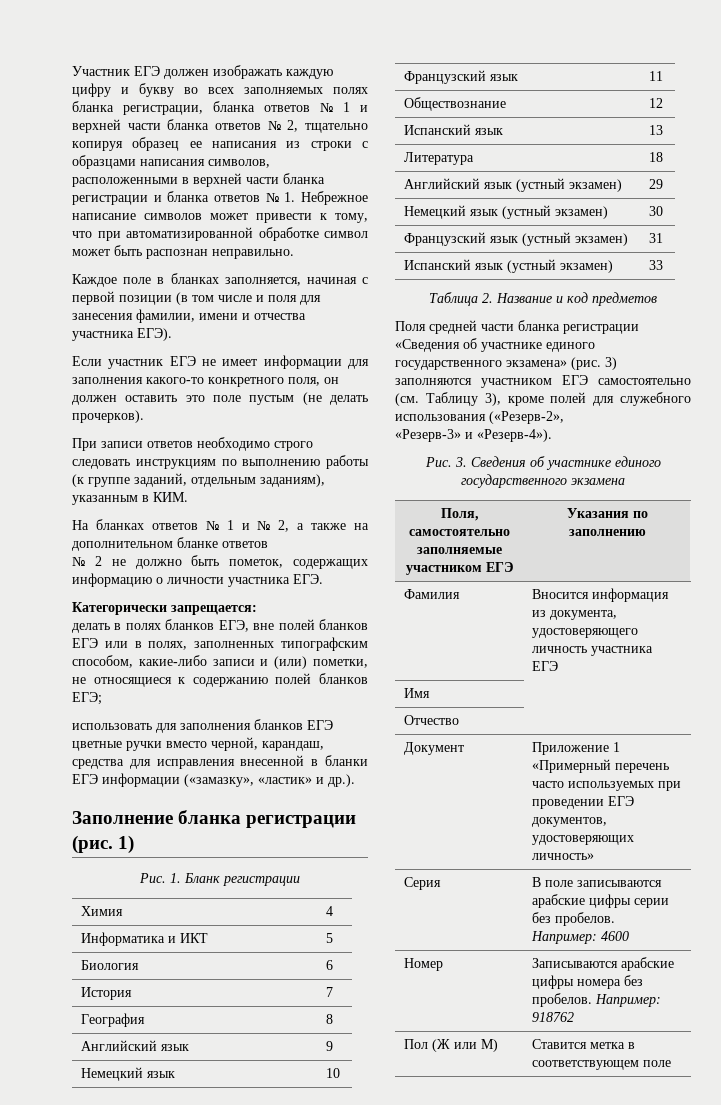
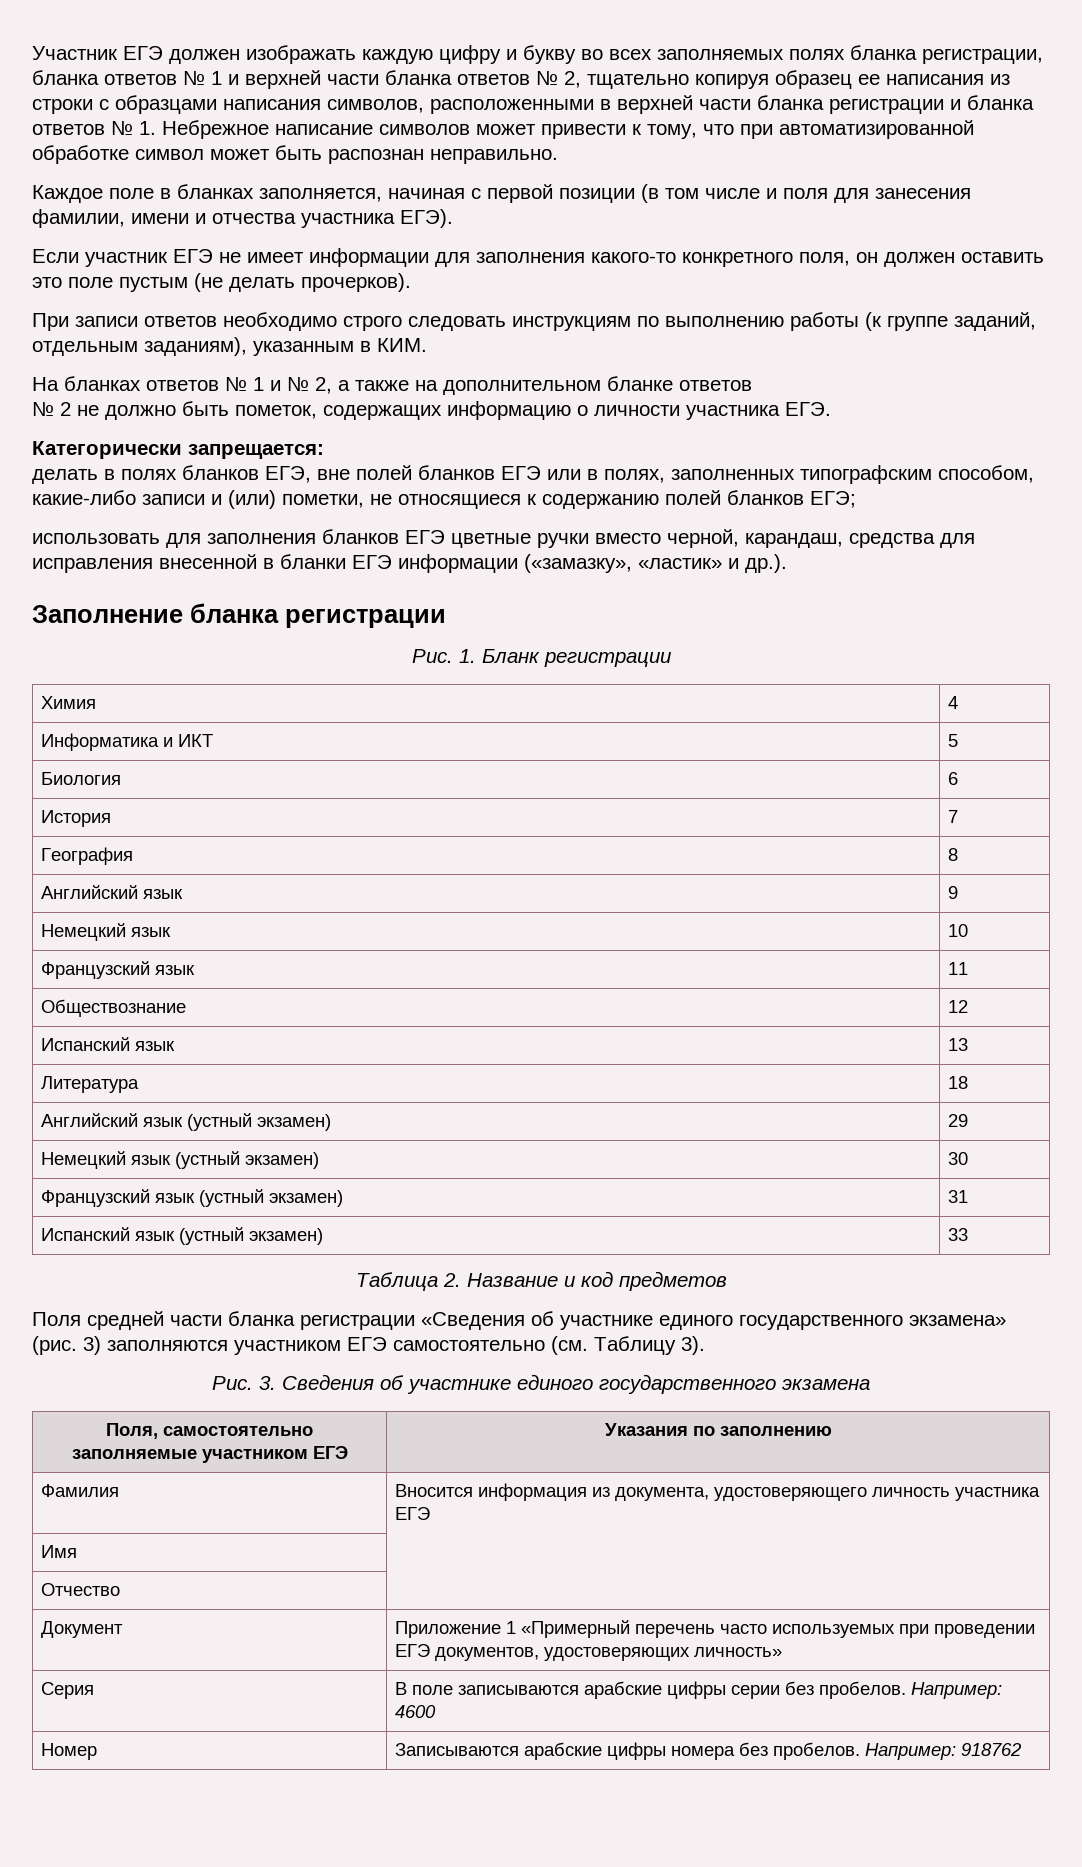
- Заполнение бланка регистрации (рис. 1)
+ Заполнение бланка регистрации
- 3) заполняются участником ЕГЭ самостоятельно (см. Таблицу 3), кроме полей для служебного использования («Резерв-2»,
- «Резерв-3» и «Резерв-4»).
+ 3) заполняются участником ЕГЭ самостоятельно (см. Таблицу 3).
- Пол (Ж или М) | Ставится метка в соответствующем поле

